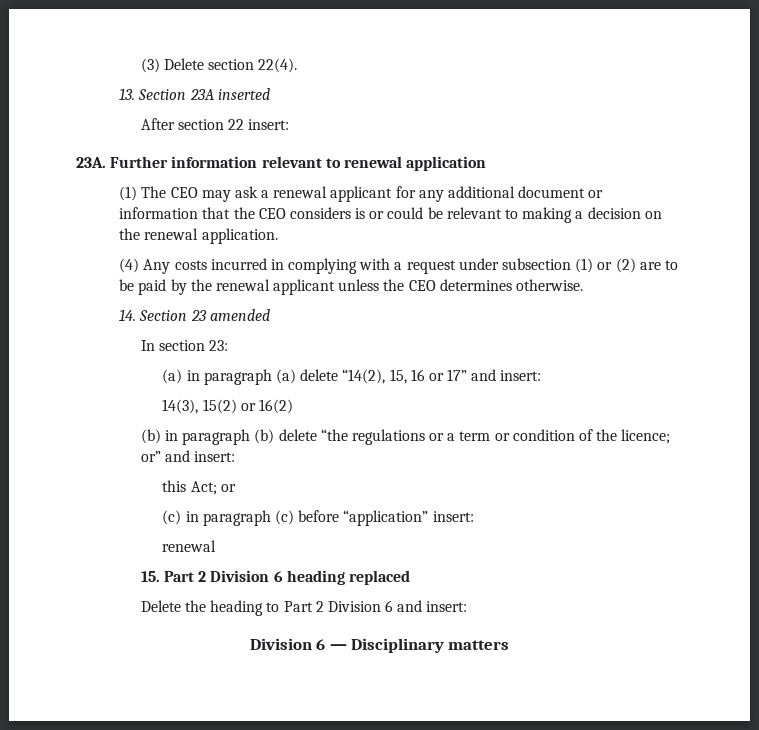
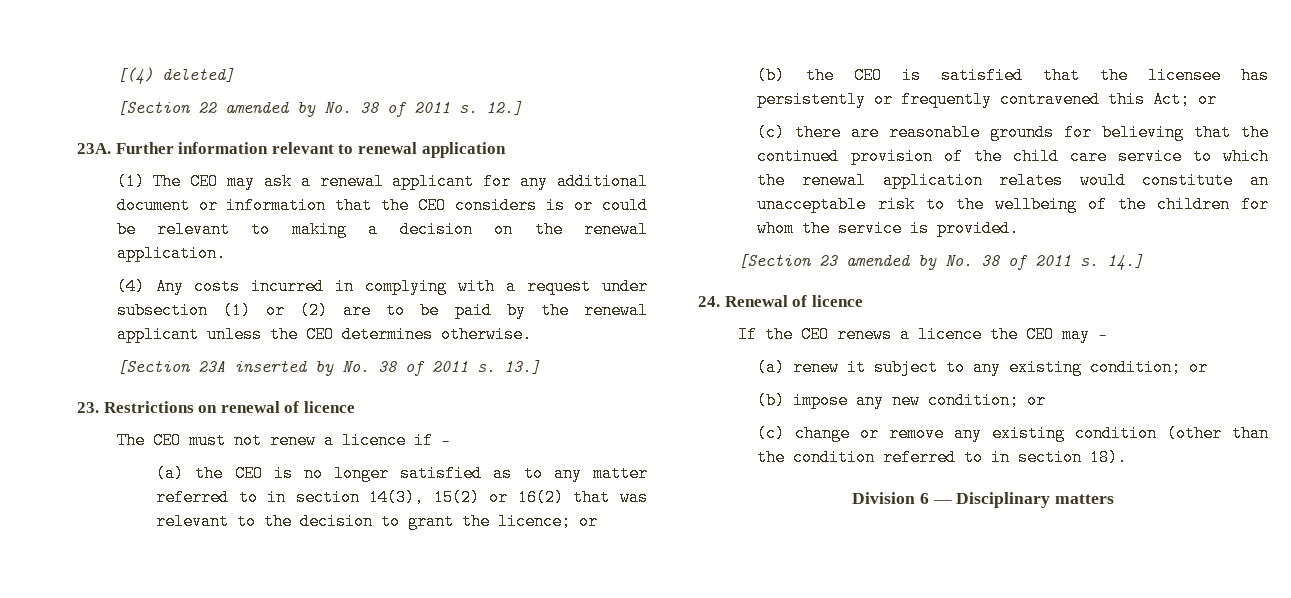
- (3) Delete section 22(4).
- 13. Section 23A inserted
- After section 22 insert:
+ [(4) deleted]
+ [Section 22 amended by No. 38 of 2011 s. 12.]
- 14. Section 23 amended
- In section 23:
- (a) in paragraph (a) delete “14(2), 15, 16 or 17” and insert:
- 14(3), 15(2) or 16(2)
- (b) in paragraph (b) delete “the regulations or a term or condition of the licence; or” and insert:
- this Act; or
- (c) in paragraph (c) before “application” insert:
- renewal
- 15. Part 2 Division 6 heading replaced
- Delete the heading to Part 2 Division 6 and insert:
+ [Section 23A inserted by No. 38 of 2011 s. 13.]
+ 23. Restrictions on renewal of licence
+ The CEO must not renew a licence if —
+ (a) the CEO is no longer satisfied as to any matter referred to in section 14(3), 15(2) or 16(2) that was relevant to the decision to grant the licence; or
+ (b) the CEO is satisfied that the licensee has persistently or frequently contravened this Act; or
+ (c) there are reasonable grounds for believing that the continued provision of the child care service to which the renewal application relates would constitute an unacceptable risk to the wellbeing of the children for whom the service is provided.
+ [Section 23 amended by No. 38 of 2011 s. 14.]
+ 24. Renewal of licence
+ If the CEO renews a licence the CEO may —
+ (a) renew it subject to any existing condition; or
+ (b) impose any new condition; or
+ (c) change or remove any existing condition (other than the condition referred to in section 18).

